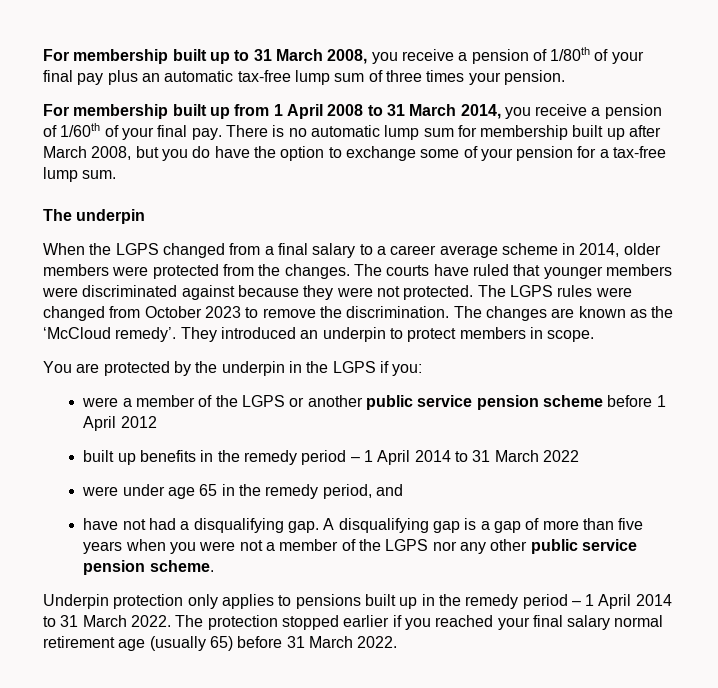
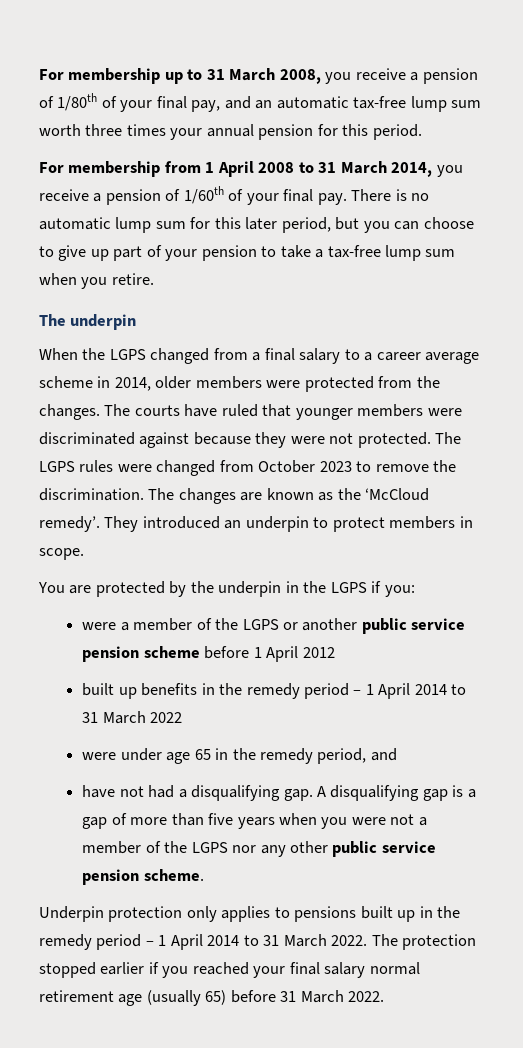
- For membership built up to 31 March 2008, you receive a pension of 1/80th of your final pay plus an automatic tax-free lump sum of three times your pension.
- For membership built up from 1 April 2008 to 31 March 2014, you receive a pension of 1/60th of your final pay.
+ For membership up to 31 March 2008, you receive a pension of 1/80th of your final pay, and an automatic tax-free lump sum worth three times your annual pension for this period.
+ For membership from 1 April 2008 to 31 March 2014, you receive a pension of 1/60th of your final pay.
- There is no automatic lump sum for membership built up after March 2008, but you do have the option to exchange some of your pension for a tax-free lump sum.
+ There is no automatic lump sum for this later period, but you can choose to give up part of your pension to take a tax-free lump sum when you retire.

